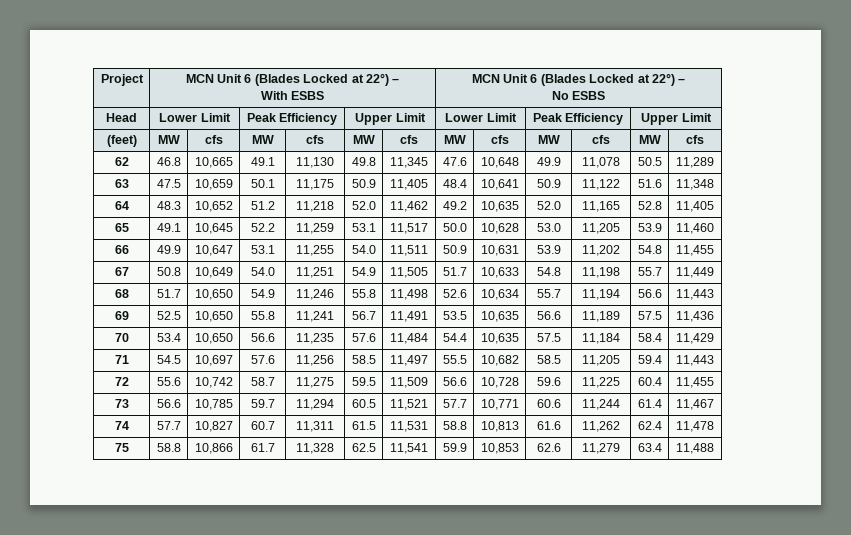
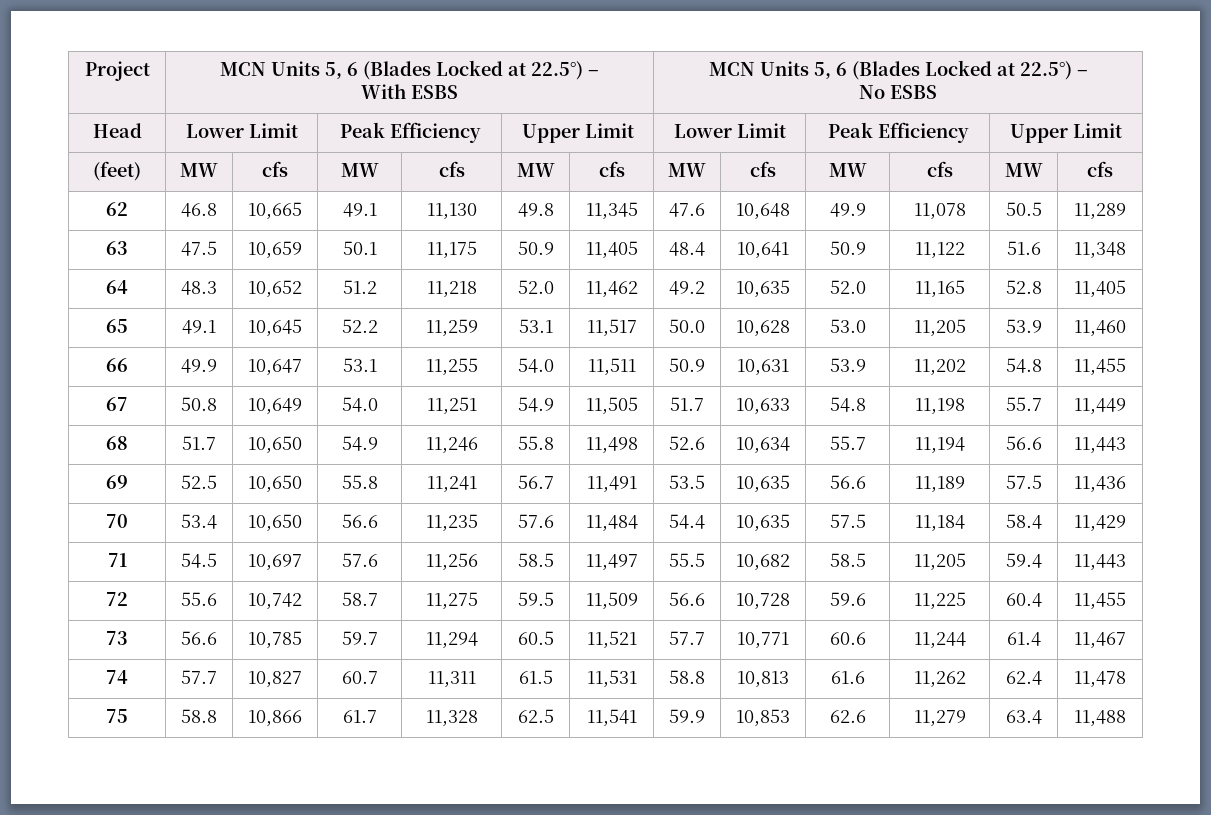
- Project | MCN Unit 6 (Blades Locked at 22°) –
- With ESBS | MCN Unit 6 (Blades Locked at 22°) –
+ Project | MCN Units 5, 6 (Blades Locked at 22.5°) –
+ With ESBS | MCN Units 5, 6 (Blades Locked at 22.5°) –

